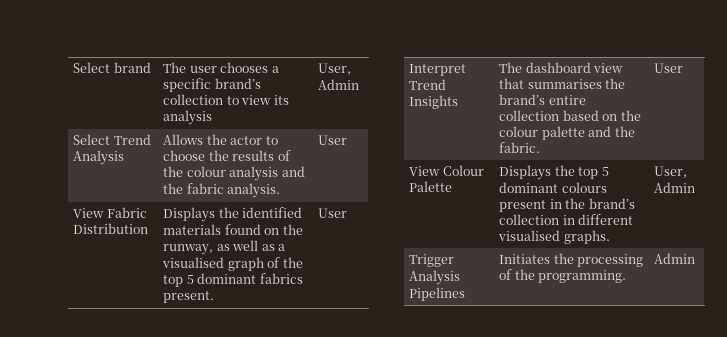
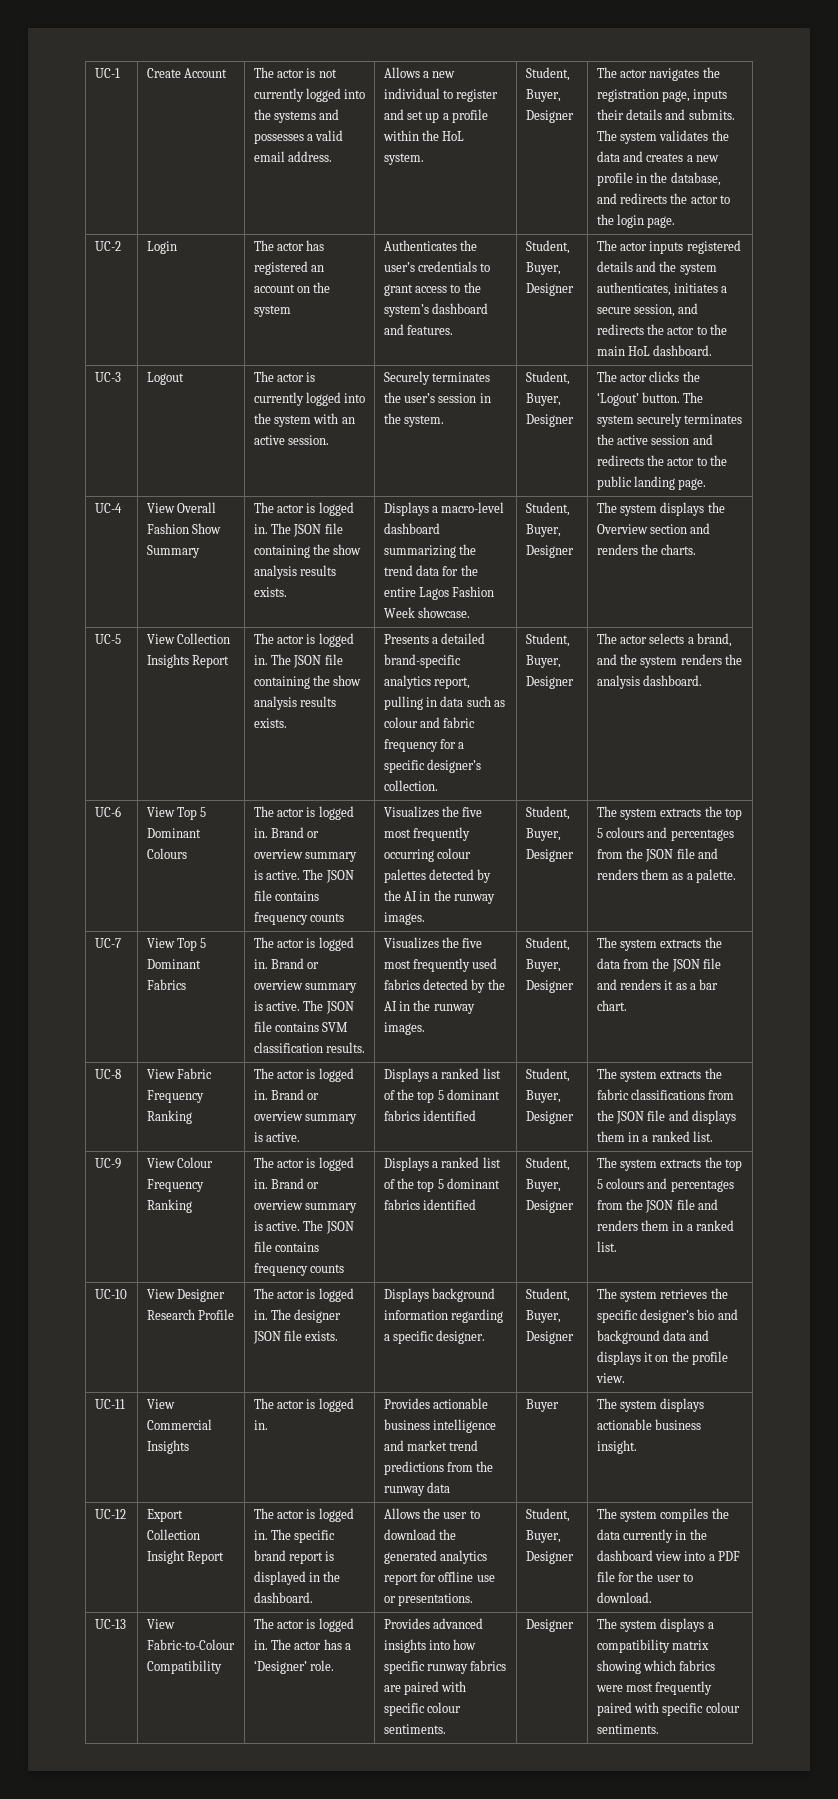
- Select brand | The user chooses a specific brand’s collection to view its analysis | User, Admin
- Select Trend Analysis | Allows the actor to choose the results of the colour analysis and the fabric analysis. | User
- View Fabric Distribution | Displays the identified materials found on the runway, as well as a visualised graph of the top 5 dominant fabrics present. | User
- Interpret Trend Insights | The dashboard view that summarises the brand’s entire collection based on the colour palette and the fabric. | User
- View Colour Palette | Displays the top 5 dominant colours present in the brand’s collection in different visualised graphs. | User, Admin
- Trigger Analysis Pipelines | Initiates the processing of the programming. | Admin
+ UC-1 | Create Account | The actor is not currently logged into the systems and possesses a valid email address. | Allows a new individual to register and set up a profile within the HoL system. | Student, Buyer, Designer | The actor navigates the registration page, inputs their details and submits. The system validates the data and creates a new profile in the database, and redirects the actor to the login page.
+ UC-2 | Login | The actor has registered an account on the system | Authenticates the user’s credentials to grant access to the system’s dashboard and features. | Student, Buyer, Designer | The actor inputs registered details and the system authenticates, initiates a secure session, and redirects the actor to the main HoL dashboard.
+ UC-3 | Logout | The actor is currently logged into the system with an active session. | Securely terminates the user’s session in the system. | Student, Buyer, Designer | The actor clicks the ‘Logout’ button. The system securely terminates the active session and redirects the actor to the public landing page.
+ UC-4 | View Overall Fashion Show Summary | The actor is logged in. The JSON file containing the show analysis results exists. | Displays a macro-level dashboard summarizing the trend data for the entire Lagos Fashion Week showcase. | Student, Buyer, Designer | The system displays the Overview section and renders the charts.
+ UC-5 | View Collection Insights Report | The actor is logged in. The JSON file containing the show analysis results exists. | Presents a detailed brand-specific analytics report, pulling in data such as colour and fabric frequency for a specific designer’s collection. | Student, Buyer, Designer | The actor selects a brand, and the system renders the analysis dashboard.
+ UC-6 | View Top 5 Dominant Colours | The actor is logged in. Brand or overview summary is active. The JSON file contains frequency counts | Visualizes the five most frequently occurring colour palettes detected by the AI in the runway images. | Student, Buyer, Designer | The system extracts the top 5 colours and percentages from the JSON file and renders them as a palette.
+ UC-7 | View Top 5 Dominant Fabrics | The actor is logged in. Brand or overview summary is active. The JSON file contains SVM classification results. | Visualizes the five most frequently used fabrics detected by the AI in the runway images. | Student, Buyer, Designer | The system extracts the data from the JSON file and renders it as a bar chart.
+ UC-8 | View Fabric Frequency Ranking | The actor is logged in. Brand or overview summary is active. | Displays a ranked list of the top 5 dominant fabrics identified | Student, Buyer, Designer | The system extracts the fabric classifications from the JSON file and displays them in a ranked list.
+ UC-9 | View Colour Frequency Ranking | The actor is logged in. Brand or overview summary is active. The JSON file contains frequency counts | Displays a ranked list of the top 5 dominant fabrics identified | Student, Buyer, Designer | The system extracts the top 5 colours and percentages from the JSON file and renders them in a ranked list.
+ UC-10 | View Designer Research Profile | The actor is logged in. The designer JSON file exists. | Displays background information regarding a specific designer. | Student, Buyer, Designer | The system retrieves the specific designer’s bio and background data and displays it on the profile view.
+ UC-11 | View Commercial Insights | The actor is logged in. | Provides actionable business intelligence and market trend predictions from the runway data | Buyer | The system displays actionable business insight.
+ UC-12 | Export Collection Insight Report | The actor is logged in. The specific brand report is displayed in the dashboard. | Allows the user to download the generated analytics report for offline use or presentations. | Student, Buyer, Designer | The system compiles the data currently in the dashboard view into a PDF file for the user to download.
+ UC-13 | View Fabric-to-Colour Compatibility | The actor is logged in. The actor has a ‘Designer’ role. | Provides advanced insights into how specific runway fabrics are paired with specific colour sentiments. | Designer | The system displays a compatibility matrix showing which fabrics were most frequently paired with specific colour sentiments.

